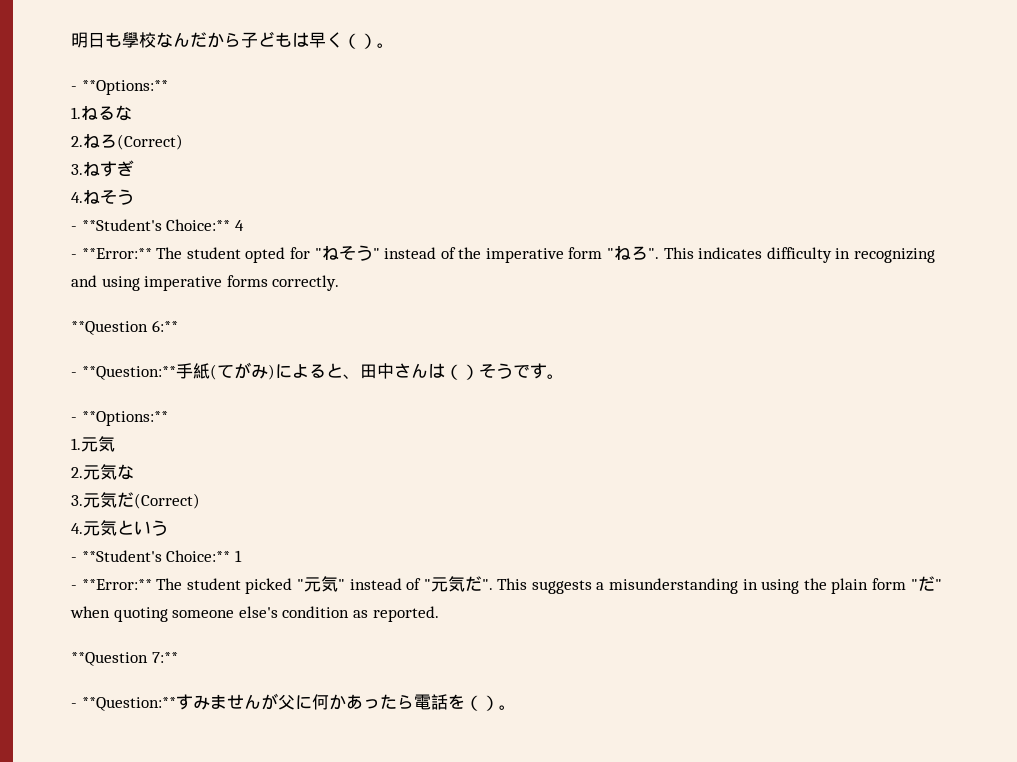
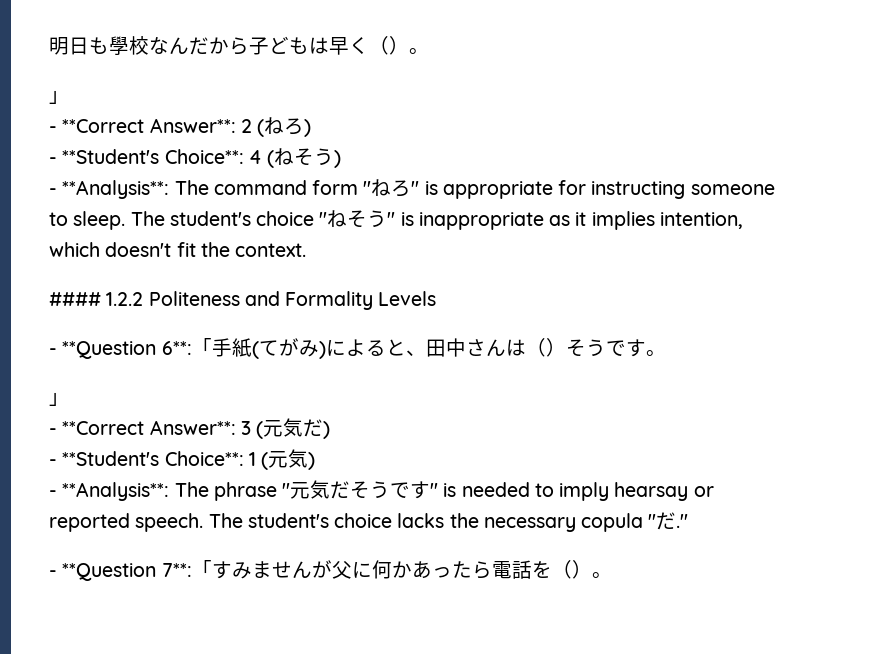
  明日も學校なんだから子どもは早く（）。
- - **Options:**
- 1.ねるな
- 2.ねろ(Correct)
- 3.ねすぎ
- 4.ねそう
- - **Student's Choice:** 4
- - **Error:** The student opted for "ねそう" instead of the imperative form "ねろ". This indicates difficulty in recognizing and using imperative forms correctly.
- **Question 6:**
- - **Question:**手紙(てがみ)によると、田中さんは（）そうです。
- - **Options:**
- 1.元気
- 2.元気な
- 3.元気だ(Correct)
- 4.元気という
- - **Student's Choice:** 1
- - **Error:** The student picked "元気" instead of "元気だ". This suggests a misunderstanding in using the plain form "だ" when quoting someone else's condition as reported.
- **Question 7:**
- - **Question:**すみませんが父に何かあったら電話を（）。
+ 」
+ - **Correct Answer**: 2 (ねろ)
+ - **Student's Choice**: 4 (ねそう)
+ - **Analysis**: The command form "ねろ" is appropriate for instructing someone to sleep. The student's choice "ねそう" is inappropriate as it implies intention, which doesn't fit the context.
+ #### 1.2.2 Politeness and Formality Levels
+ - **Question 6**:「手紙(てがみ)によると、田中さんは（）そうです。
+ 」
+ - **Correct Answer**: 3 (元気だ)
+ - **Student's Choice**: 1 (元気)
+ - **Analysis**: The phrase "元気だそうです" is needed to imply hearsay or reported speech. The student's choice lacks the necessary copula "だ."
+ - **Question 7**:「すみませんが父に何かあったら電話を（）。

